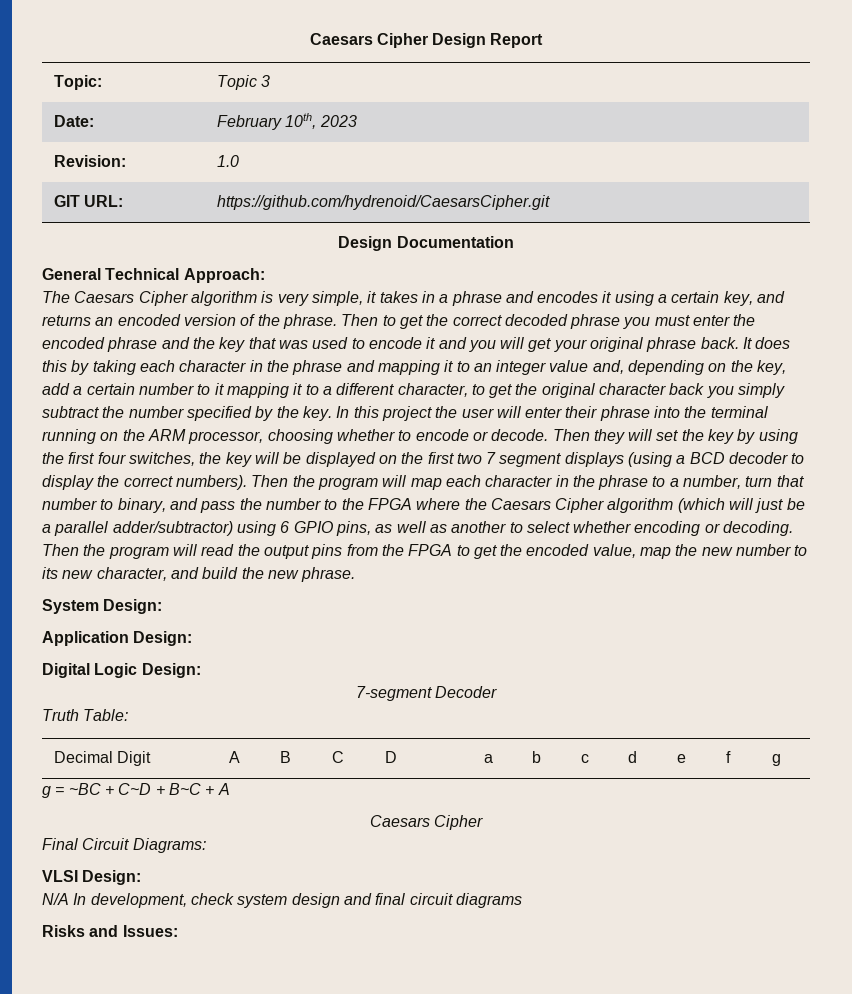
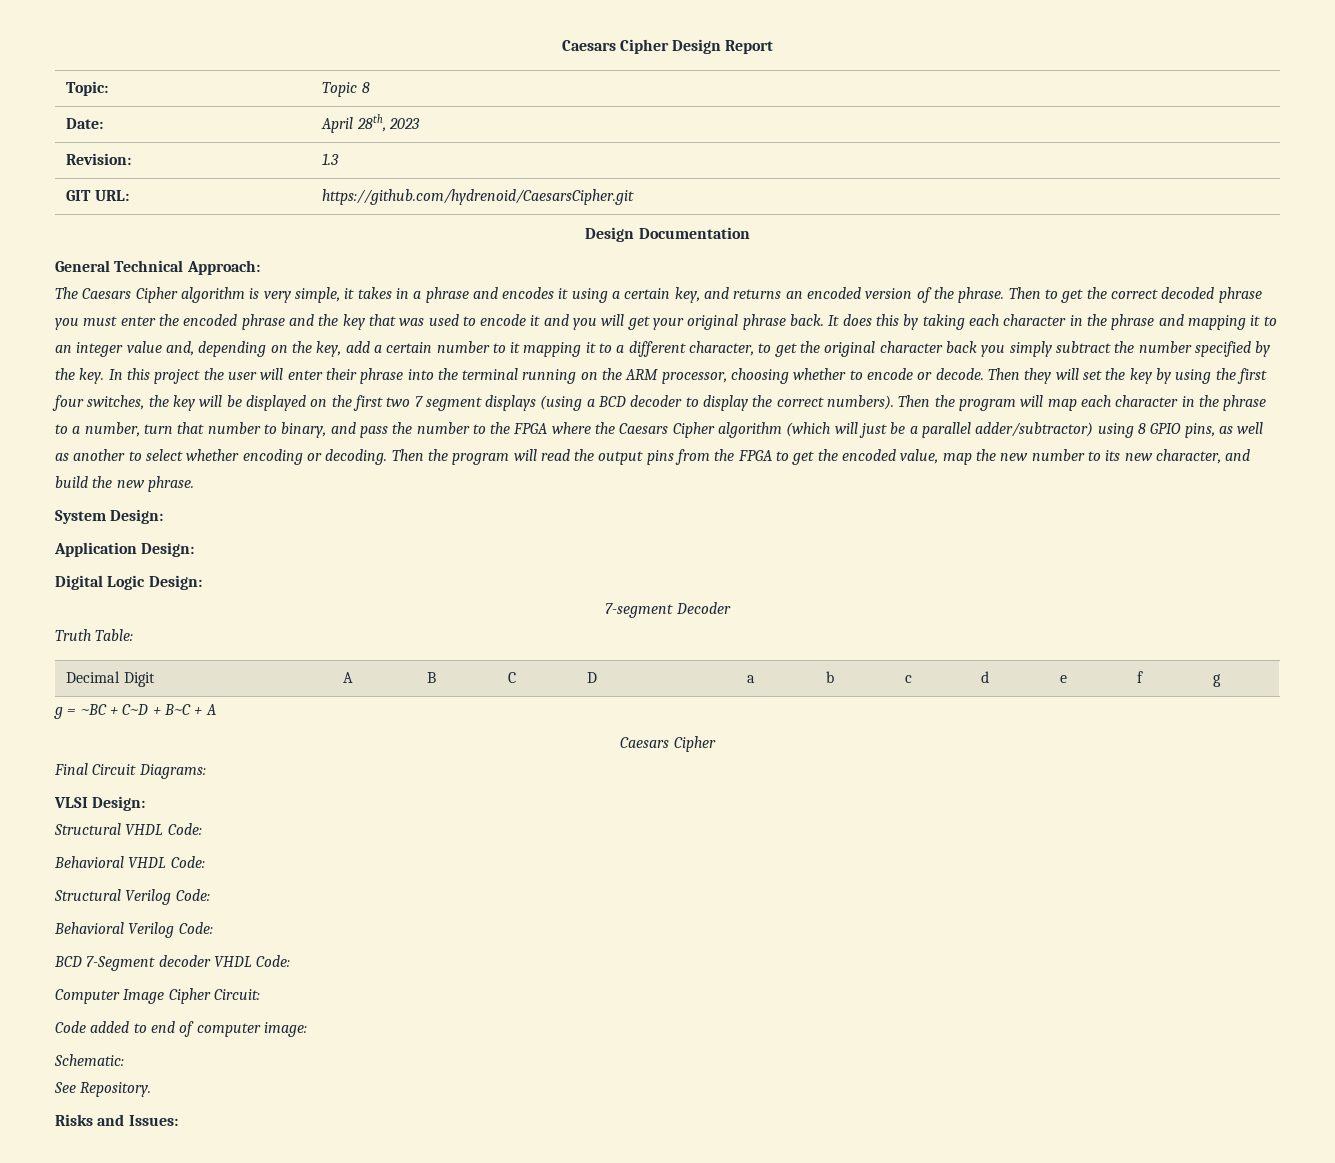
- Topic: | Topic 3
+ Topic: | Topic 8
- Date: | February 10th, 2023
+ Date: | April 28th, 2023
- Revision: | 1.0
+ Revision: | 1.3
- Then the program will map each character in the phrase to a number, turn that number to binary, and pass the number to the FPGA where the Caesars Cipher algorithm (which will just be a parallel adder/subtractor) using 6 GPIO pins, as well as another to select whether encoding or decoding.
+ Then the program will map each character in the phrase to a number, turn that number to binary, and pass the number to the FPGA where the Caesars Cipher algorithm (which will just be a parallel adder/subtractor) using 8 GPIO pins, as well as another to select whether encoding or decoding.
- N/A In development, check system design and final circuit diagrams
+ Structural VHDL Code:
+ Behavioral VHDL Code:
+ Structural Verilog Code:
+ Behavioral Verilog Code:
+ BCD 7-Segment decoder VHDL Code:
+ Computer Image Cipher Circuit:
+ Code added to end of computer image:
+ Schematic:
+ See Repository.

